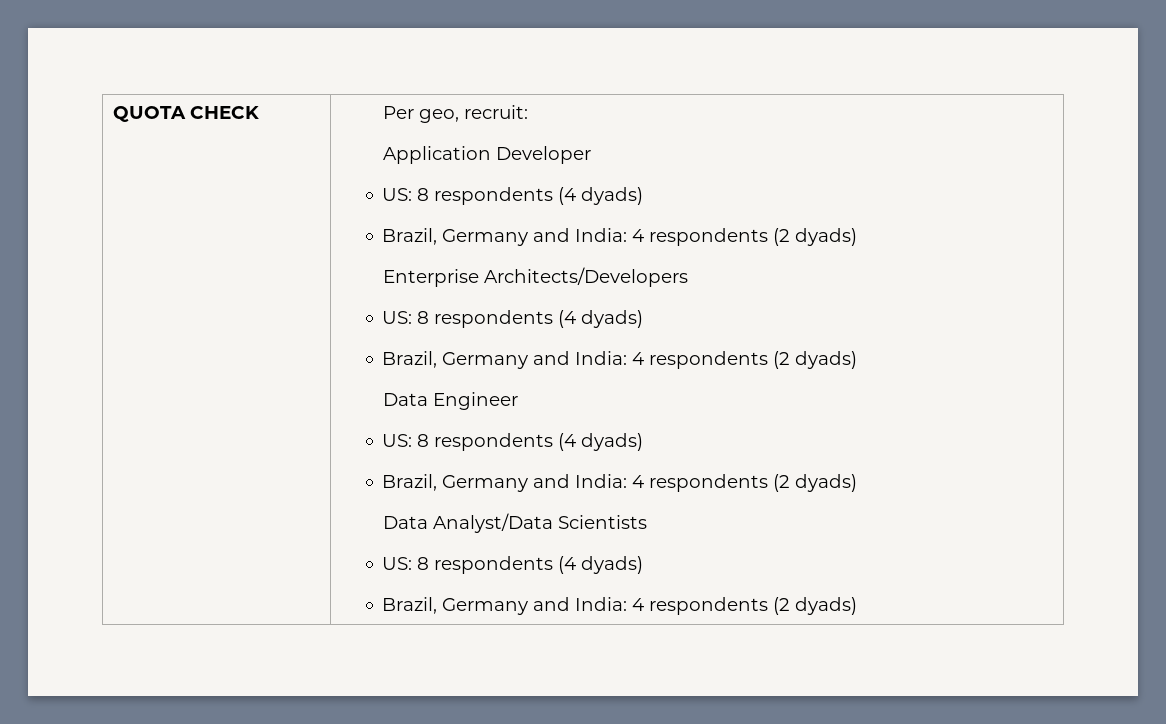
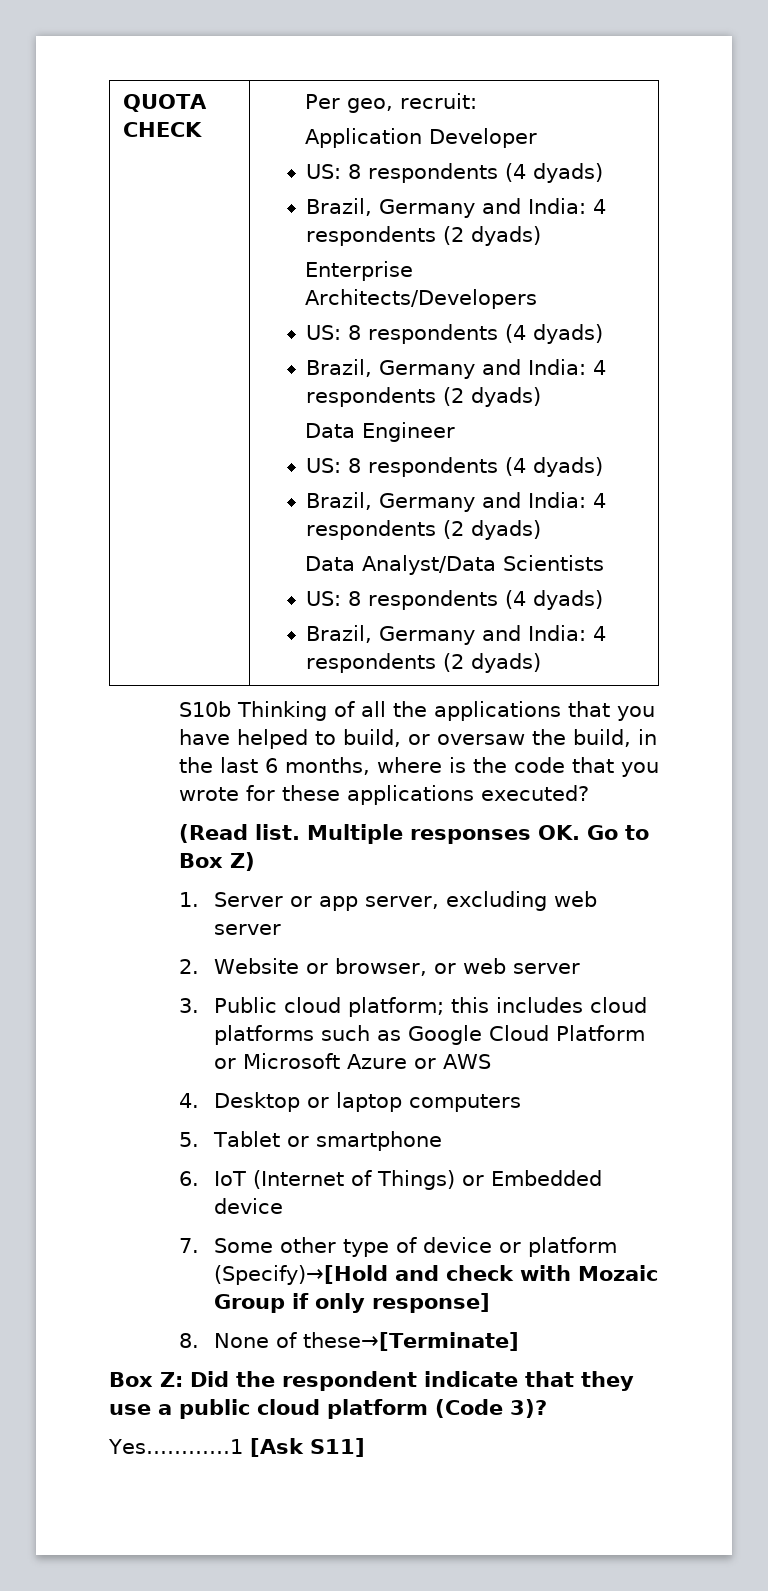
+ S10b Thinking of all the applications that you have helped to build, or oversaw the build, in the last 6 months, where is the code that you wrote for these applications executed?
+ (Read list. Multiple responses OK. Go to Box Z)
+ 1. Server or app server, excluding web server
+ 2. Website or browser, or web server
+ 3. Public cloud platform; this includes cloud platforms such as Google Cloud Platform or Microsoft Azure or AWS
+ 4. Desktop or laptop computers
+ 5. Tablet or smartphone
+ 6. IoT (Internet of Things) or Embedded device
+ 7. Some other type of device or platform (Specify)→[Hold and check with Mozaic Group if only response]
+ 8. None of these→[Terminate]
+ Box Z: Did the respondent indicate that they use a public cloud platform (Code 3)?
+ Yes…………1 [Ask S11]

